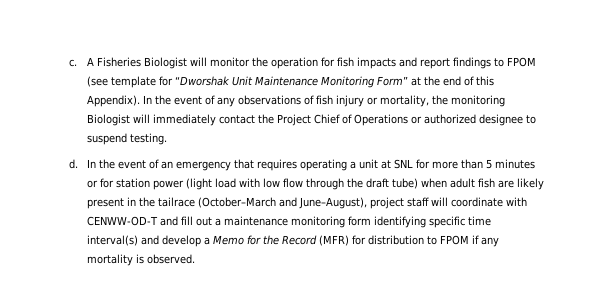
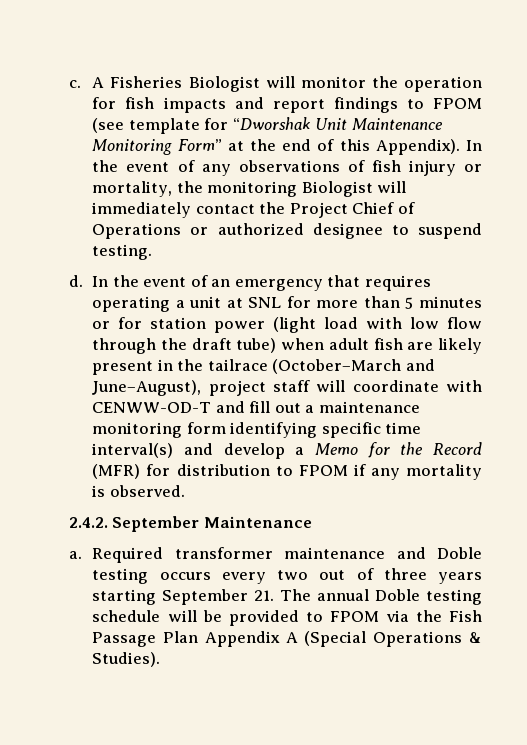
+ 2.4.2. September Maintenance
+ a. Required transformer maintenance and Doble testing occurs every two out of three years starting September 21. The annual Doble testing schedule will be provided to FPOM via the Fish Passage Plan Appendix A (Special Operations & Studies).

